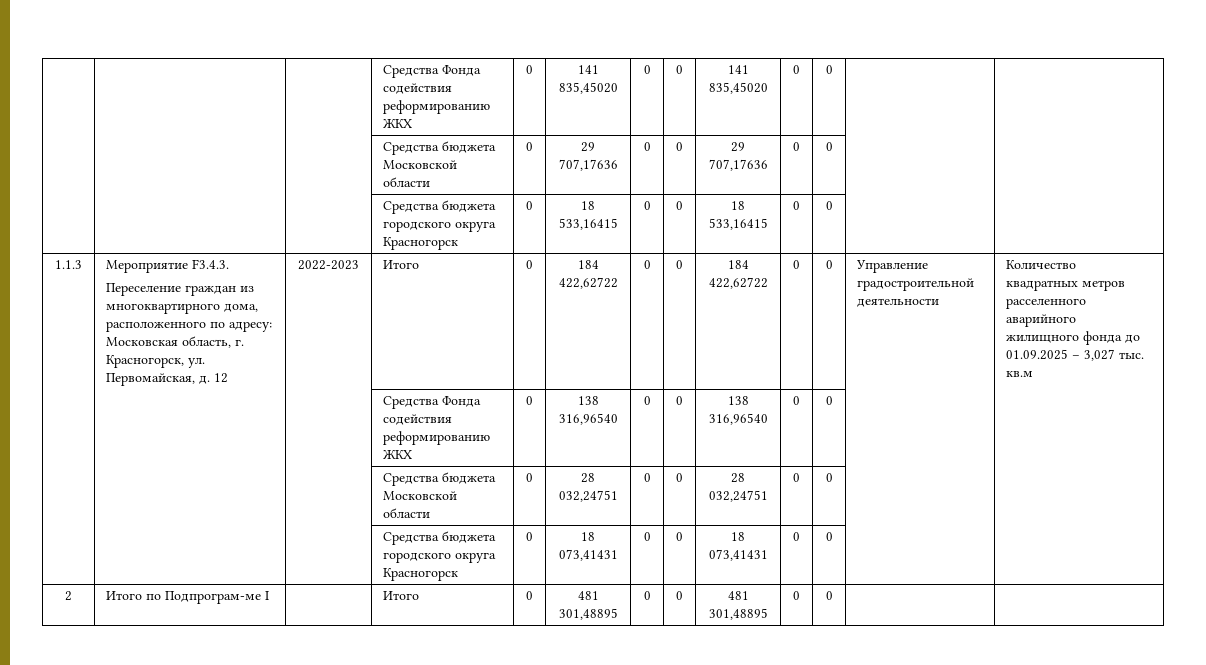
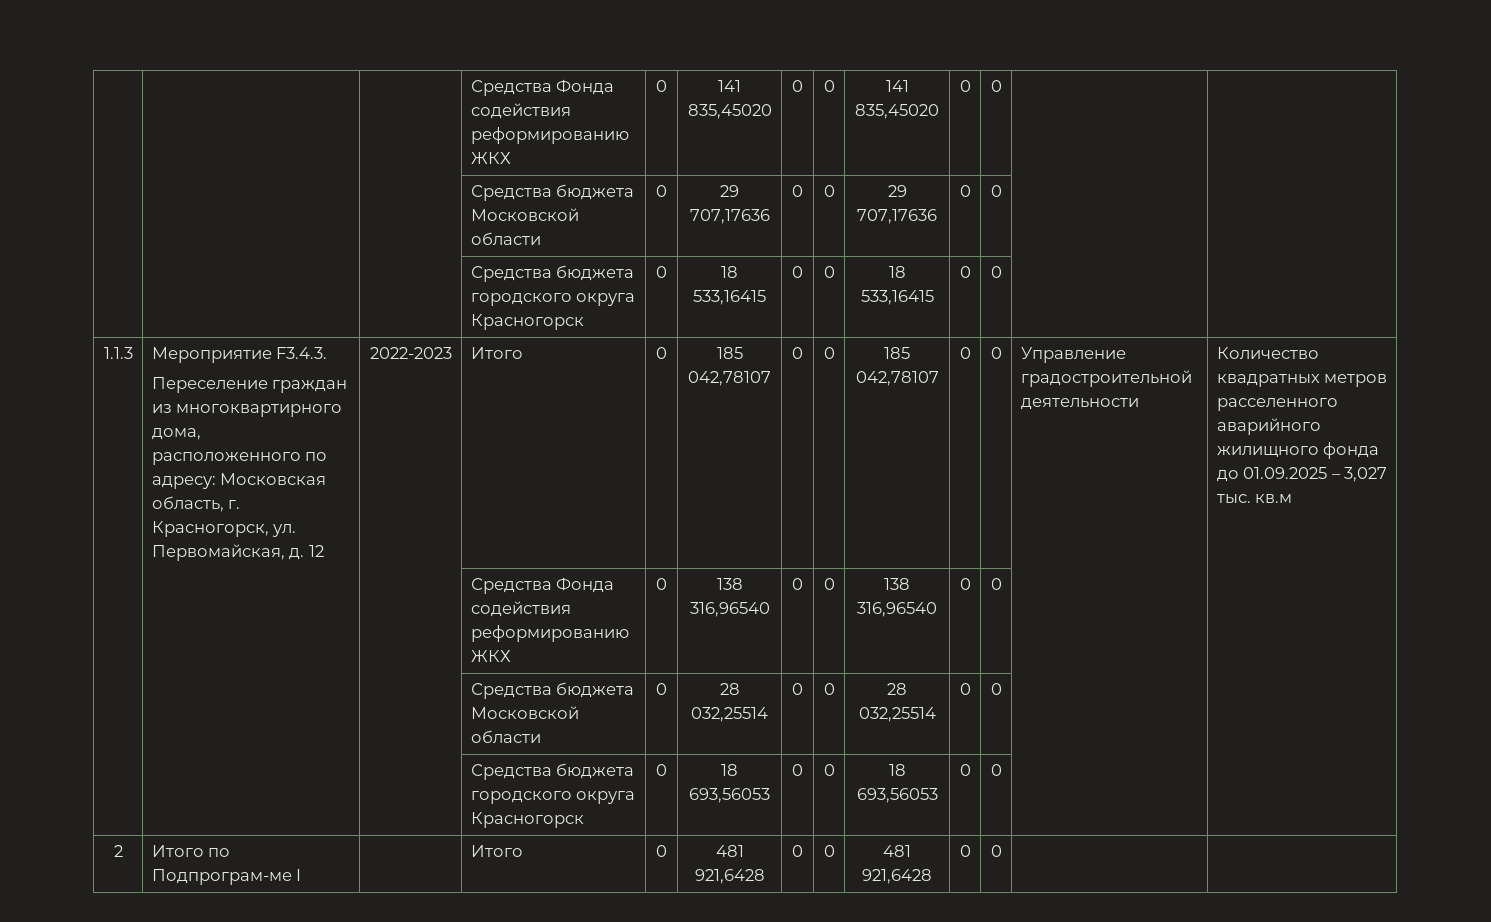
- 184 422,62722 | 0 | 0 | 184 422,62722
+ 185 042,78107 | 0 | 0 | 185 042,78107
- | | | Средства бюджета Московской области | 0 | 28 032,24751 | 0 | 0 | 28 032,24751 | 0 | 0 | |
- | | | Средства бюджета городского округа Красногорск | 0 | 18 073,41431 | 0 | 0 | 18 073,41431 | 0 | 0 | |
+ | | | Средства бюджета Московской области | 0 | 28 032,25514 | 0 | 0 | 28 032,25514 | 0 | 0 | |
+ | | | Средства бюджета городского округа Красногорск | 0 | 18 693,56053 | 0 | 0 | 18 693,56053 | 0 | 0 | |
- 2 | Итого по Подпрограм-ме I | | Итого | 0 | 481 301,48895 | 0 | 0 | 481 301,48895 | 0 | 0 | |
+ 2 | Итого по Подпрограм-ме I | | Итого | 0 | 481 921,6428 | 0 | 0 | 481 921,6428 | 0 | 0 | |

